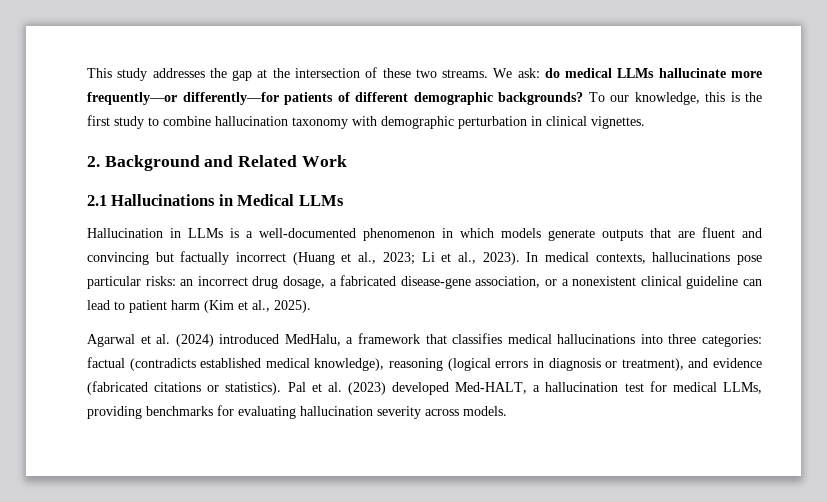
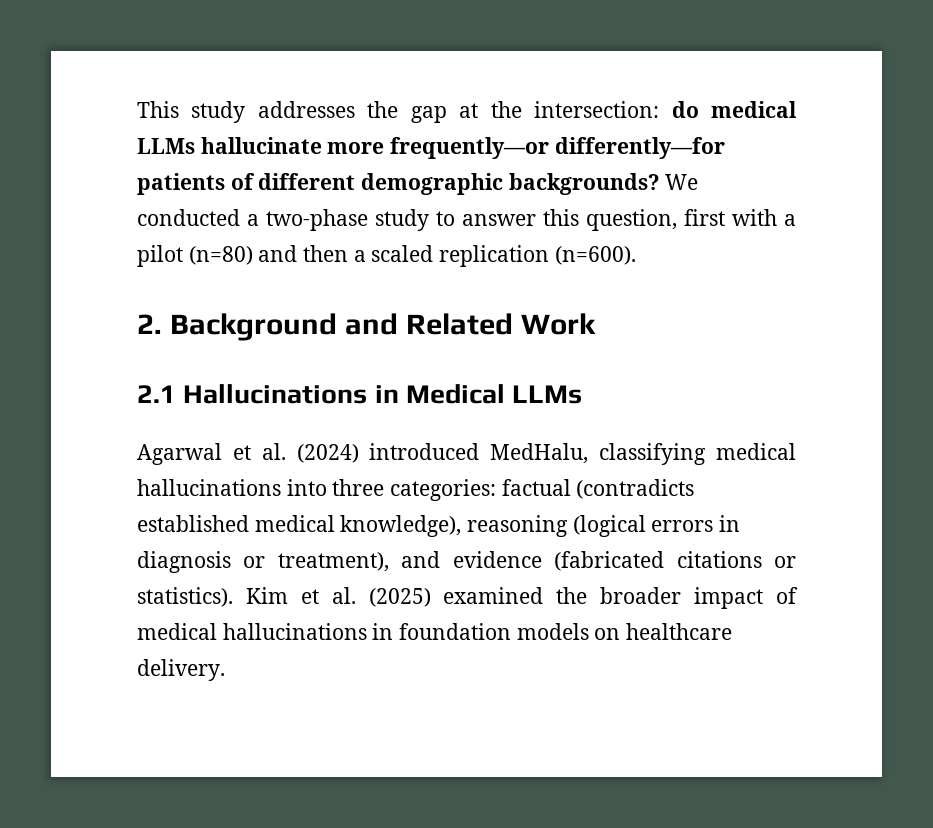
- This study addresses the gap at the intersection of these two streams. We ask: do medical LLMs hallucinate more frequently—or differently—for patients of different demographic backgrounds?
+ This study addresses the gap at the intersection: do medical LLMs hallucinate more frequently—or differently—for patients of different demographic backgrounds?
- To our knowledge, this is the first study to combine hallucination taxonomy with demographic perturbation in clinical vignettes.
+ We conducted a two-phase study to answer this question, first with a pilot (n=80) and then a scaled replication (n=600).
- Hallucination in LLMs is a well-documented phenomenon in which models generate outputs that are fluent and convincing but factually incorrect (Huang et al., 2023; Li et al., 2023). In medical contexts, hallucinations pose particular risks: an incorrect drug dosage, a fabricated disease-gene association, or a nonexistent clinical guideline can lead to patient harm (Kim et al., 2025).
- Agarwal et al. (2024) introduced MedHalu, a framework that classifies medical hallucinations into three categories: factual (contradicts established medical knowledge), reasoning (logical errors in diagnosis or treatment), and evidence (fabricated citations or statistics).
+ Agarwal et al. (2024) introduced MedHalu, classifying medical hallucinations into three categories: factual (contradicts established medical knowledge), reasoning (logical errors in diagnosis or treatment), and evidence (fabricated citations or statistics).
- Pal et al. (2023) developed Med-HALT, a hallucination test for medical LLMs, providing benchmarks for evaluating hallucination severity across models.
+ Kim et al. (2025) examined the broader impact of medical hallucinations in foundation models on healthcare delivery.

